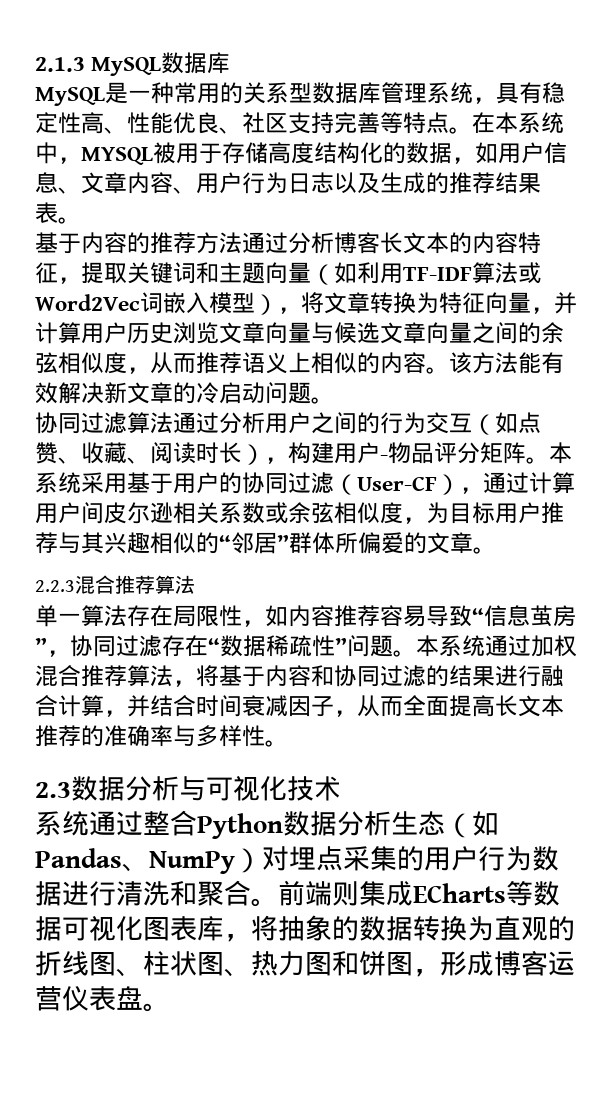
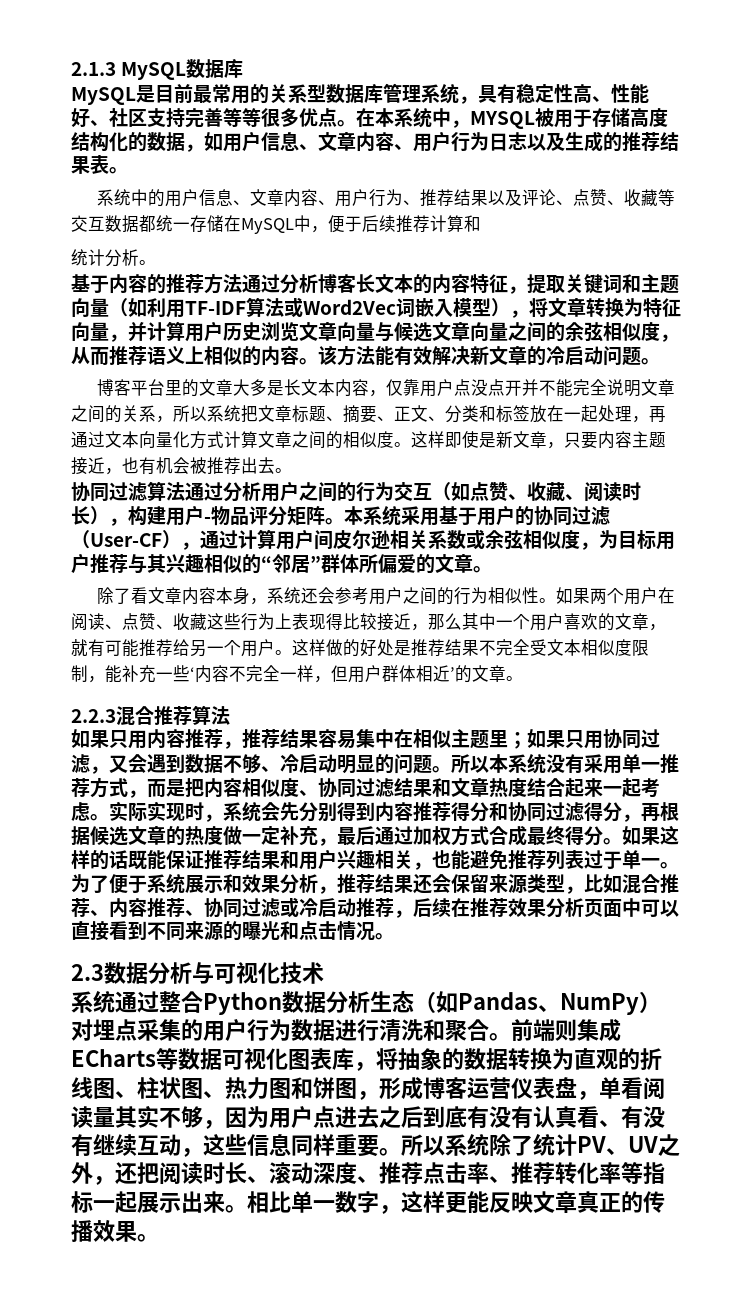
- MySQL是一种常用的关系型数据库管理系统，具有稳定性高、性能优良、社区支持完善等特点。
+ MySQL是目前最常用的关系型数据库管理系统，具有稳定性高、性能好、社区支持完善等等很多优点。
+ 系统中的用户信息、文章内容、用户行为、推荐结果以及评论、点赞、收藏等交互数据都统一存储在MySQL中，便于后续推荐计算和
+ 统计分析。
+ 博客平台里的文章大多是长文本内容，仅靠用户点没点开并不能完全说明文章之间的关系，所以系统把文章标题、摘要、正文、分类和标签放在一起处理，再通过文本向量化方式计算文章之间的相似度。这样即使是新文章，只要内容主题接近，也有机会被推荐出去。
+ 除了看文章内容本身，系统还会参考用户之间的行为相似性。如果两个用户在阅读、点赞、收藏这些行为上表现得比较接近，那么其中一个用户喜欢的文章，就有可能推荐给另一个用户。这样做的好处是推荐结果不完全受文本相似度限制，能补充一些‘内容不完全一样，但用户群体相近’的文章。
  2.2.3混合推荐算法
- 单一算法存在局限性，如内容推荐容易导致“信息茧房”，协同过滤存在“数据稀疏性”问题。本系统通过加权混合推荐算法，将基于内容和协同过滤的结果进行融合计算，并结合时间衰减因子，从而全面提高长文本推荐的准确率与多样性。
+ 如果只用内容推荐，推荐结果容易集中在相似主题里；如果只用协同过滤，又会遇到数据不够、冷启动明显的问题。所以本系统没有采用单一推荐方式，而是把内容相似度、协同过滤结果和文章热度结合起来一起考虑。实际实现时，系统会先分别得到内容推荐得分和协同过滤得分，再根据候选文章的热度做一定补充，最后通过加权方式合成最终得分。如果这样的话既能保证推荐结果和用户兴趣相关，也能避免推荐列表过于单一。为了便于系统展示和效果分析，推荐结果还会保留来源类型，比如混合推荐、内容推荐、协同过滤或冷启动推荐，后续在推荐效果分析页面中可以直接看到不同来源的曝光和点击情况。
- 前端则集成ECharts等数据可视化图表库，将抽象的数据转换为直观的折线图、柱状图、热力图和饼图，形成博客运营仪表盘。
+ 前端则集成ECharts等数据可视化图表库，将抽象的数据转换为直观的折线图、柱状图、热力图和饼图，形成博客运营仪表盘，单看阅读量其实不够，因为用户点进去之后到底有没有认真看、有没有继续互动，这些信息同样重要。所以系统除了统计PV、UV之外，还把阅读时长、滚动深度、推荐点击率、推荐转化率等指标一起展示出来。相比单一数字，这样更能反映文章真正的传播效果。

